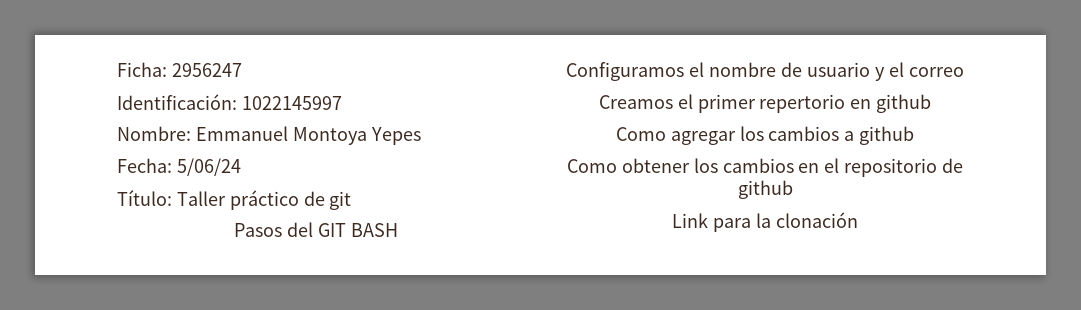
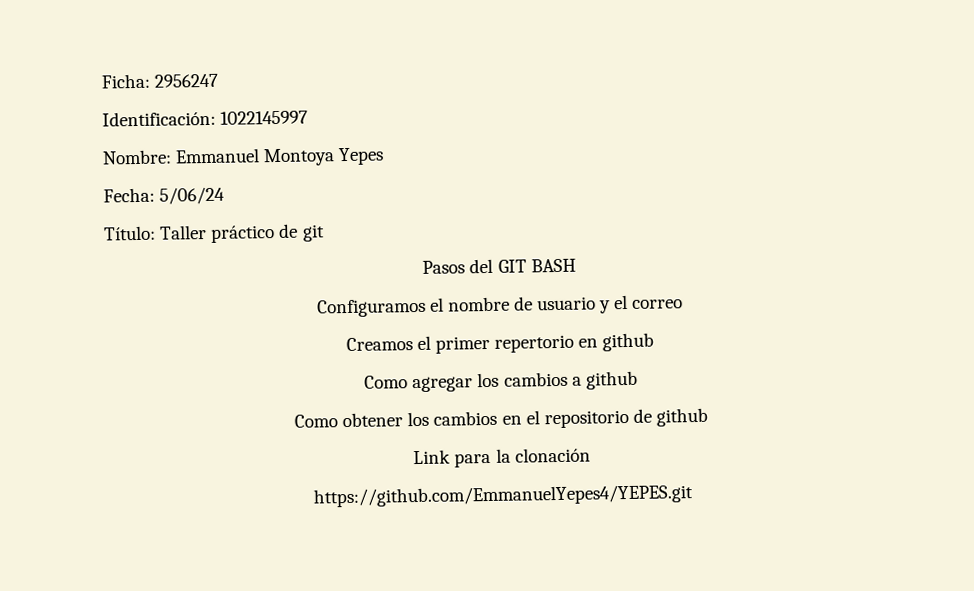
+ https://github.com/EmmanuelYepes4/YEPES.git

